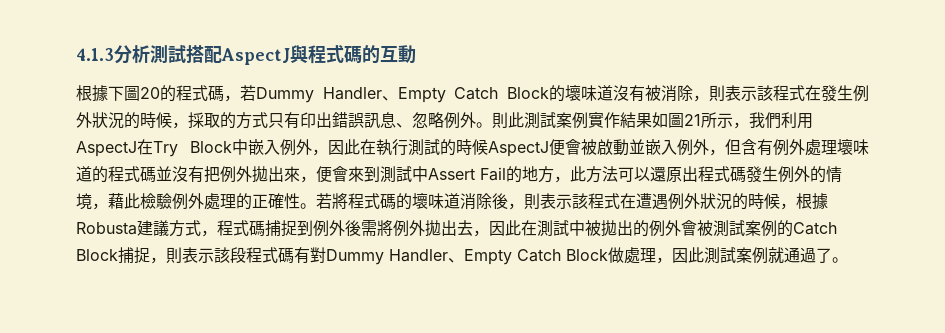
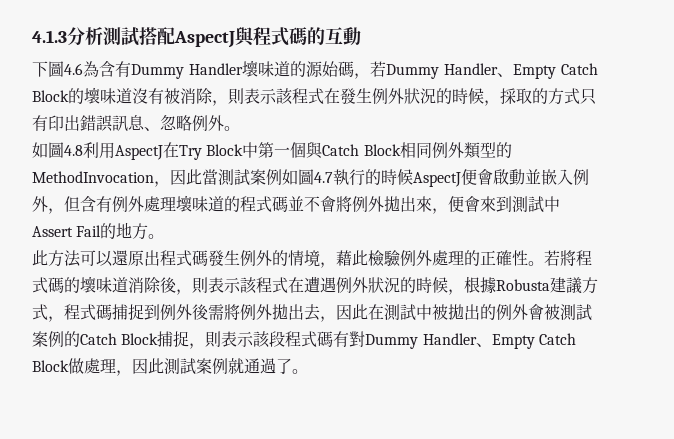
- 根據下圖20的程式碼，若Dummy Handler、Empty Catch Block的壞味道沒有被消除，則表示該程式在發生例外狀況的時候，採取的方式只有印出錯誤訊息、忽略例外。則此測試案例實作結果如圖21所示，我們利用AspectJ在Try Block中嵌入例外，因此在執行測試的時候AspectJ便會被啟動並嵌入例外，但含有例外處理壞味道的程式碼並沒有把例外拋出來，便會來到測試中Assert Fail的地方，此方法可以還原出程式碼發生例外的情境，藉此檢驗例外處理的正確性。
+ 下圖4.6為含有Dummy Handler壞味道的源始碼，若Dummy Handler、Empty Catch Block的壞味道沒有被消除，則表示該程式在發生例外狀況的時候，採取的方式只有印出錯誤訊息、忽略例外。
+ 如圖4.8利用AspectJ在Try Block中第一個與Catch Block相同例外類型的MethodInvocation，因此當測試案例如圖4.7執行的時候AspectJ便會啟動並嵌入例外，但含有例外處理壞味道的程式碼並不會將例外拋出來，便會來到測試中Assert Fail的地方。
+ 此方法可以還原出程式碼發生例外的情境，藉此檢驗例外處理的正確性。

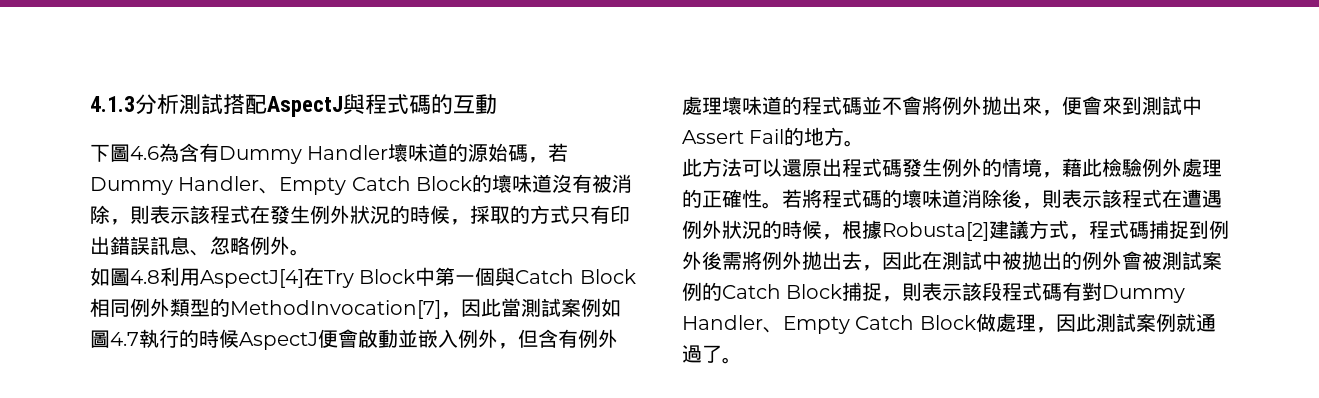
- 如圖4.8利用AspectJ在Try Block中第一個與Catch Block相同例外類型的MethodInvocation，因此當測試案例如圖4.7執行的時候AspectJ便會啟動並嵌入例外，但含有例外處理壞味道的程式碼並不會將例外拋出來，便會來到測試中Assert Fail的地方。
+ 如圖4.8利用AspectJ[4]在Try Block中第一個與Catch Block相同例外類型的MethodInvocation[7]，因此當測試案例如圖4.7執行的時候AspectJ便會啟動並嵌入例外，但含有例外處理壞味道的程式碼並不會將例外拋出來，便會來到測試中Assert Fail的地方。
- 若將程式碼的壞味道消除後，則表示該程式在遭遇例外狀況的時候，根據Robusta建議方式，程式碼捕捉到例外後需將例外拋出去，因此在測試中被拋出的例外會被測試案例的Catch Block捕捉，則表示該段程式碼有對Dummy Handler、Empty Catch Block做處理，因此測試案例就通過了。
+ 若將程式碼的壞味道消除後，則表示該程式在遭遇例外狀況的時候，根據Robusta[2]建議方式，程式碼捕捉到例外後需將例外拋出去，因此在測試中被拋出的例外會被測試案例的Catch Block捕捉，則表示該段程式碼有對Dummy Handler、Empty Catch Block做處理，因此測試案例就通過了。

